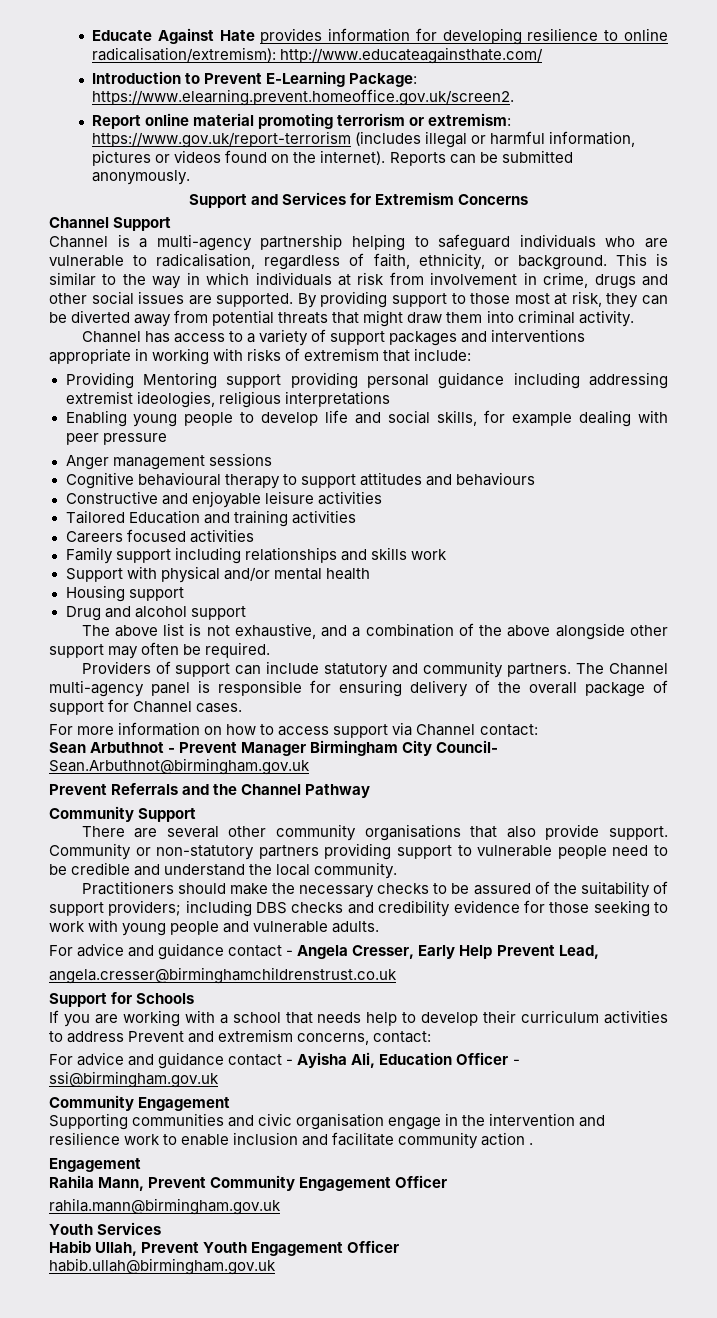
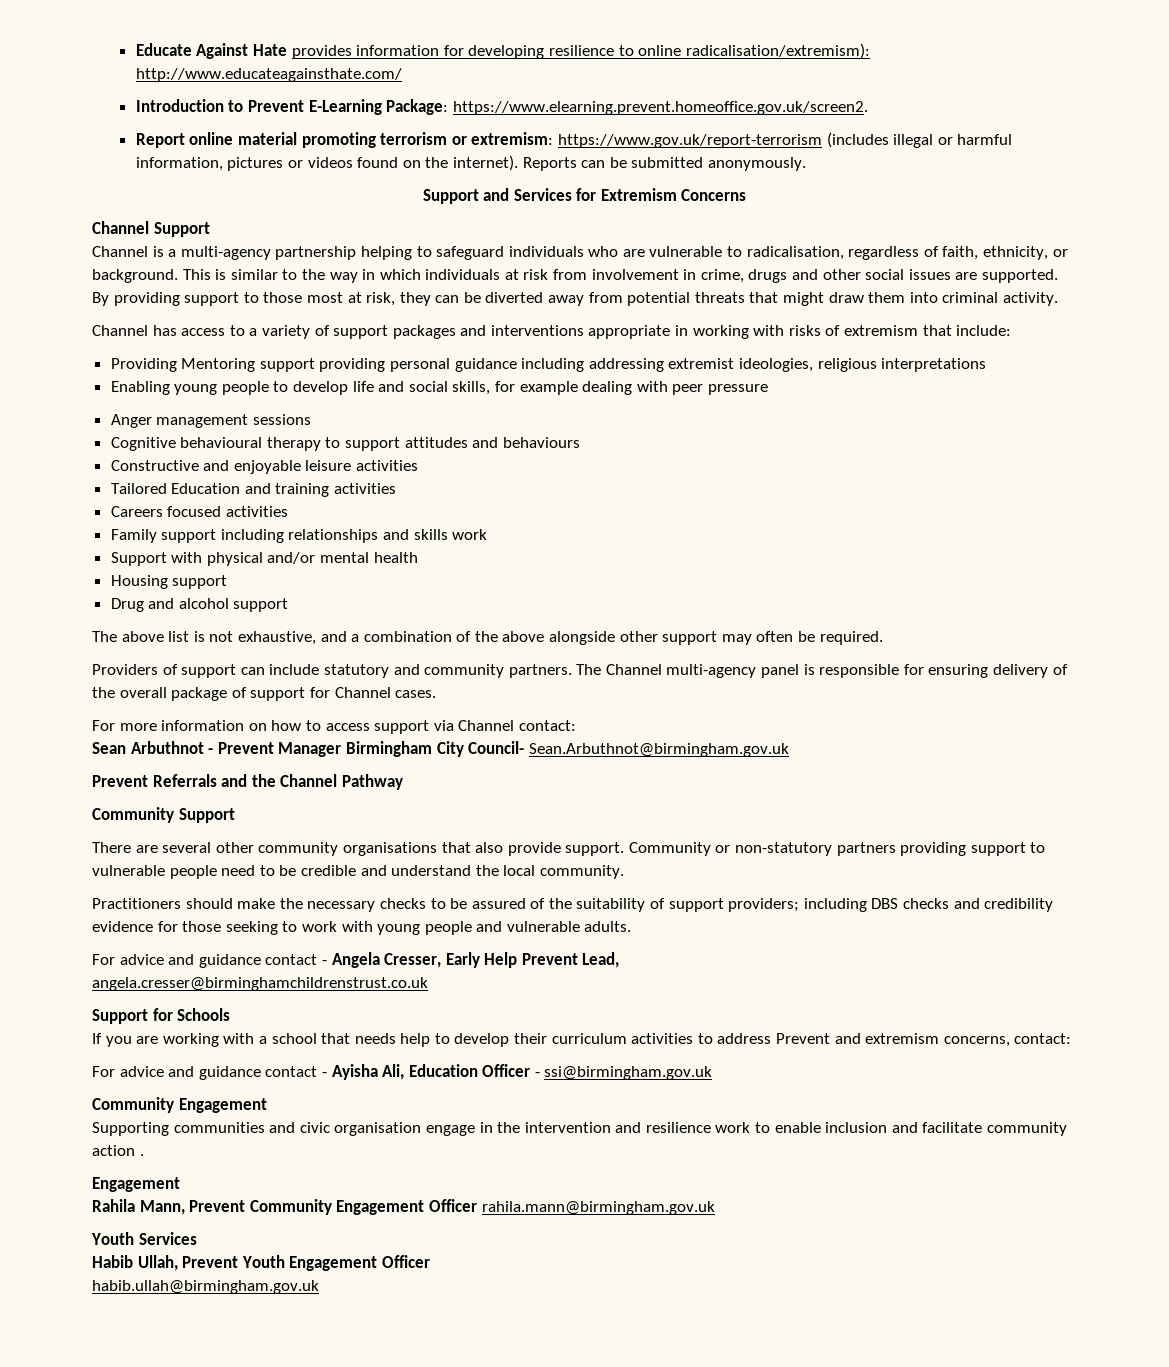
- Rahila Mann, Prevent Community Engagement Officer
- rahila.mann@birmingham.gov.uk
+ Rahila Mann, Prevent Community Engagement Officer rahila.mann@birmingham.gov.uk

